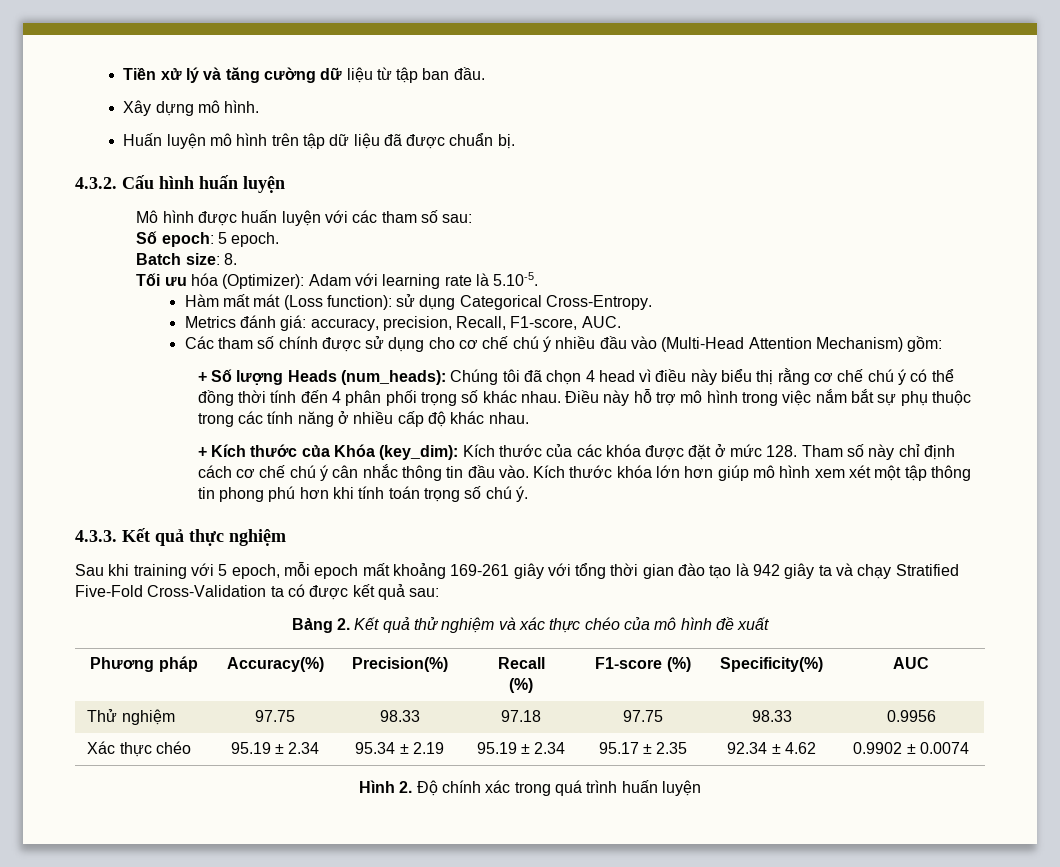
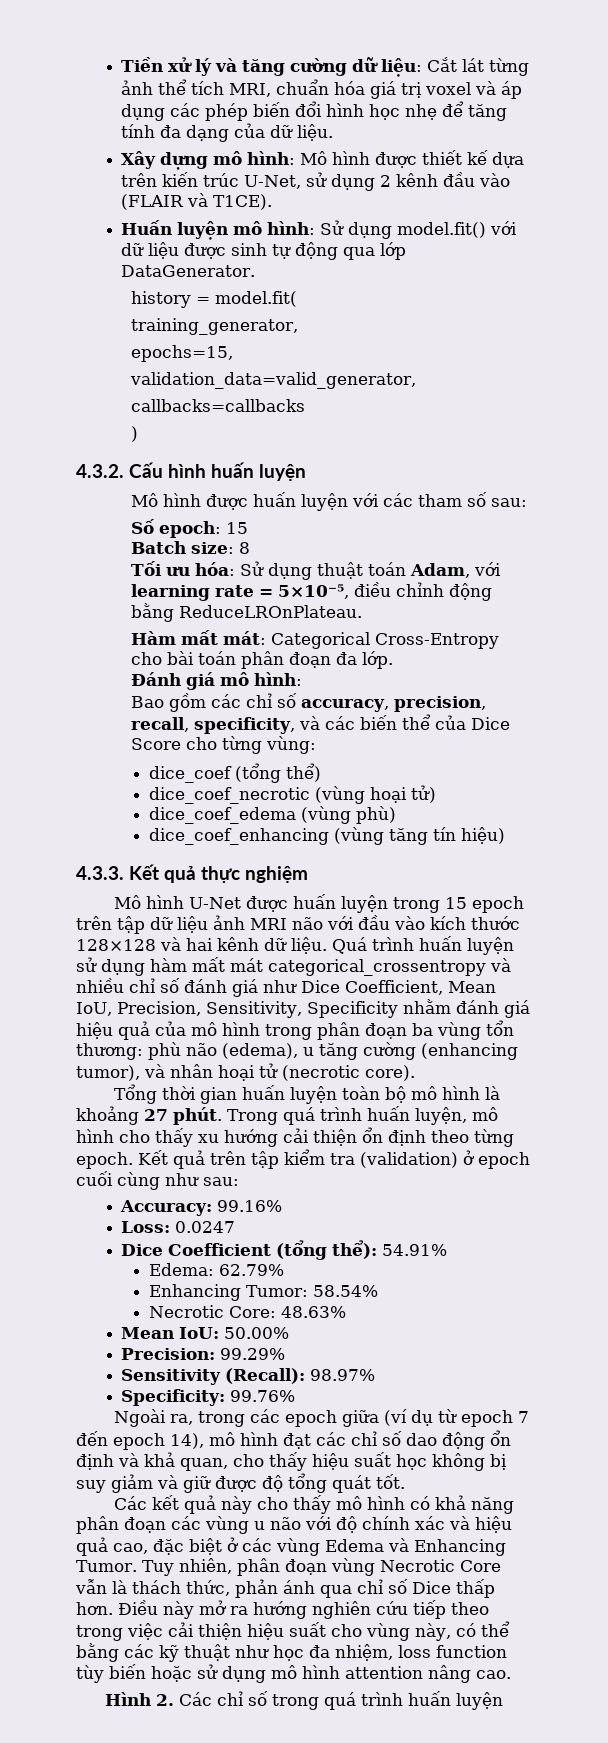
- Tiền xử lý và tăng cường dữ liệu từ tập ban đầu.
- Xây dựng mô hình.
- Huấn luyện mô hình trên tập dữ liệu đã được chuẩn bị.
+ Tiền xử lý và tăng cường dữ liệu: Cắt lát từng ảnh thể tích MRI, chuẩn hóa giá trị voxel và áp dụng các phép biến đổi hình học nhẹ để tăng tính đa dạng của dữ liệu.
+ Xây dựng mô hình: Mô hình được thiết kế dựa trên kiến trúc U-Net, sử dụng 2 kênh đầu vào (FLAIR và T1CE).
+ Huấn luyện mô hình: Sử dụng model.fit() với dữ liệu được sinh tự động qua lớp DataGenerator.
+ history = model.fit(
+ training_generator,
+ epochs=15,
+ validation_data=valid_generator,
+ callbacks=callbacks
+ )
- Số epoch: 5 epoch.
+ Số epoch: 15
- Batch size: 8.
+ Batch size: 8
- Tối ưu hóa (Optimizer): Adam với learning rate là 5.10-5.
- Hàm mất mát (Loss function): sử dụng Categorical Cross-Entropy.
- Metrics đánh giá: accuracy, precision, Recall, F1-score, AUC.
- Các tham số chính được sử dụng cho cơ chế chú ý nhiều đầu vào (Multi-Head Attention Mechanism) gồm:
- + Số lượng Heads (num_heads): Chúng tôi đã chọn 4 head vì điều này biểu thị rằng cơ chế chú ý có thể đồng thời tính đến 4 phân phối trọng số khác nhau. Điều này hỗ trợ mô hình trong việc nắm bắt sự phụ thuộc trong các tính năng ở nhiều cấp độ khác nhau.
- + Kích thước của Khóa (key_dim): Kích thước của các khóa được đặt ở mức 128. Tham số này chỉ định cách cơ chế chú ý cân nhắc thông tin đầu vào. Kích thước khóa lớn hơn giúp mô hình xem xét một tập thông tin phong phú hơn khi tính toán trọng số chú ý.
+ Tối ưu hóa: Sử dụng thuật toán Adam, với learning rate = 5×10⁻⁵, điều chỉnh động bằng ReduceLROnPlateau.
+ Hàm mất mát: Categorical Cross-Entropy cho bài toán phân đoạn đa lớp.
+ Đánh giá mô hình:
+ Bao gồm các chỉ số accuracy, precision, recall, specificity, và các biến thể của Dice Score cho từng vùng:
+ dice_coef (tổng thể)
+ dice_coef_necrotic (vùng hoại tử)
+ dice_coef_edema (vùng phù)
+ dice_coef_enhancing (vùng tăng tín hiệu)
- Sau khi training với 5 epoch, mỗi epoch mất khoảng 169-261 giây với tổng thời gian đào tạo là 942 giây ta và chạy Stratified Five-Fold Cross-Validation ta có được kết quả sau:
- Bảng 2. Kết quả thử nghiệm và xác thực chéo của mô hình đề xuất
- Phương pháp | Accuracy(%) | Precision(%) | Recall
- (%) | F1-score (%) | Specificity(%) | AUC
- Thử nghiệm | 97.75 | 98.33 | 97.18 | 97.75 | 98.33 | 0.9956
- Xác thực chéo | 95.19 ± 2.34 | 95.34 ± 2.19 | 95.19 ± 2.34 | 95.17 ± 2.35 | 92.34 ± 4.62 | 0.9902 ± 0.0074
+ Mô hình U-Net được huấn luyện trong 15 epoch trên tập dữ liệu ảnh MRI não với đầu vào kích thước 128×128 và hai kênh dữ liệu. Quá trình huấn luyện sử dụng hàm mất mát categorical_crossentropy và nhiều chỉ số đánh giá như Dice Coefficient, Mean IoU, Precision, Sensitivity, Specificity nhằm đánh giá hiệu quả của mô hình trong phân đoạn ba vùng tổn thương: phù não (edema), u tăng cường (enhancing tumor), và nhân hoại tử (necrotic core).
+ Tổng thời gian huấn luyện toàn bộ mô hình là khoảng 27 phút. Trong quá trình huấn luyện, mô hình cho thấy xu hướng cải thiện ổn định theo từng epoch. Kết quả trên tập kiểm tra (validation) ở epoch cuối cùng như sau:
+ Accuracy: 99.16%
+ Loss: 0.0247
+ Dice Coefficient (tổng thể): 54.91%
+ Edema: 62.79%
+ Enhancing Tumor: 58.54%
+ Necrotic Core: 48.63%
+ Mean IoU: 50.00%
+ Precision: 99.29%
+ Sensitivity (Recall): 98.97%
+ Specificity: 99.76%
+ Ngoài ra, trong các epoch giữa (ví dụ từ epoch 7 đến epoch 14), mô hình đạt các chỉ số dao động ổn định và khả quan, cho thấy hiệu suất học không bị suy giảm và giữ được độ tổng quát tốt.
+ Các kết quả này cho thấy mô hình có khả năng phân đoạn các vùng u não với độ chính xác và hiệu quả cao, đặc biệt ở các vùng Edema và Enhancing Tumor. Tuy nhiên, phân đoạn vùng Necrotic Core vẫn là thách thức, phản ánh qua chỉ số Dice thấp hơn. Điều này mở ra hướng nghiên cứu tiếp theo trong việc cải thiện hiệu suất cho vùng này, có thể bằng các kỹ thuật như học đa nhiệm, loss function tùy biến hoặc sử dụng mô hình attention nâng cao.
- Hình 2. Độ chính xác trong quá trình huấn luyện
+ Hình 2. Các chỉ số trong quá trình huấn luyện

